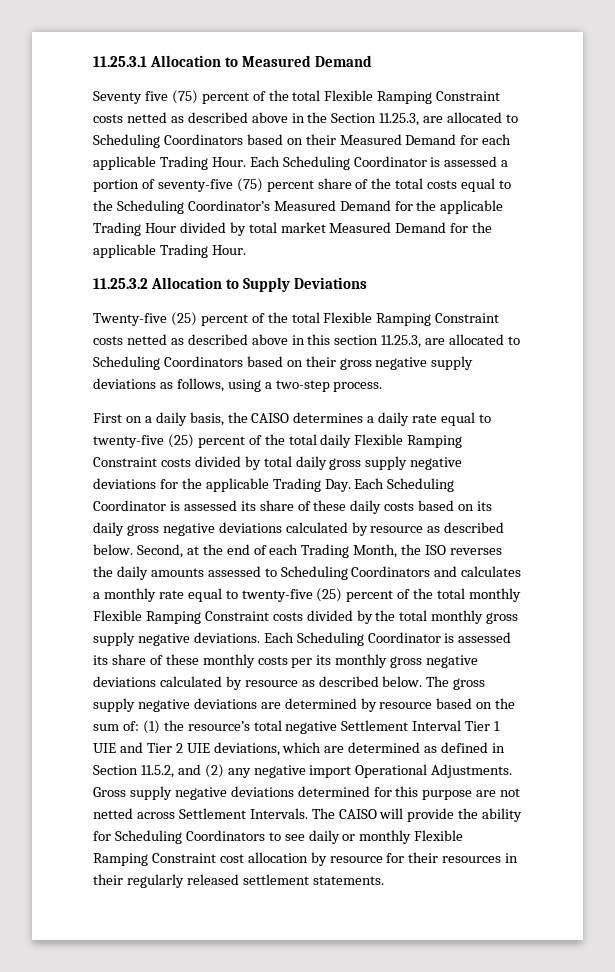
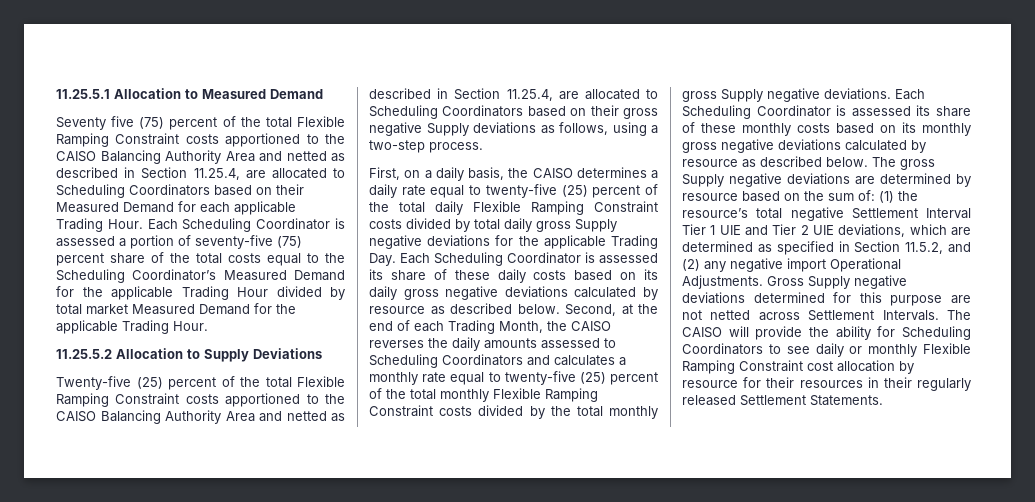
- 11.25.3.1 Allocation to Measured Demand
+ 11.25.5.1 Allocation to Measured Demand
- Seventy five (75) percent of the total Flexible Ramping Constraint costs netted as described above in the Section 11.25.3, are allocated to Scheduling Coordinators based on their Measured Demand for each applicable Trading Hour.
+ Seventy five (75) percent of the total Flexible Ramping Constraint costs apportioned to the CAISO Balancing Authority Area and netted as described in Section 11.25.4, are allocated to Scheduling Coordinators based on their Measured Demand for each applicable Trading Hour.
- 11.25.3.2 Allocation to Supply Deviations
+ 11.25.5.2 Allocation to Supply Deviations
- Twenty-five (25) percent of the total Flexible Ramping Constraint costs netted as described above in this section 11.25.3, are allocated to Scheduling Coordinators based on their gross negative supply deviations as follows, using a two-step process.
+ Twenty-five (25) percent of the total Flexible Ramping Constraint costs apportioned to the CAISO Balancing Authority Area and netted as described in Section 11.25.4, are allocated to Scheduling Coordinators based on their gross negative Supply deviations as follows, using a two-step process.
- First on a daily basis, the CAISO determines a daily rate equal to twenty-five (25) percent of the total daily Flexible Ramping Constraint costs divided by total daily gross supply negative deviations for the applicable Trading Day. Each Scheduling Coordinator is assessed its share of these daily costs based on its daily gross negative deviations calculated by resource as described below.
+ First, on a daily basis, the CAISO determines a daily rate equal to twenty-five (25) percent of the total daily Flexible Ramping Constraint costs divided by total daily gross Supply negative deviations for the applicable Trading Day. Each Scheduling Coordinator is assessed its share of these daily costs based on its daily gross negative deviations calculated by resource as described below.
- Second, at the end of each Trading Month, the ISO reverses the daily amounts assessed to Scheduling Coordinators and calculates a monthly rate equal to twenty-five (25) percent of the total monthly Flexible Ramping Constraint costs divided by the total monthly gross supply negative deviations.
+ Second, at the end of each Trading Month, the CAISO reverses the daily amounts assessed to Scheduling Coordinators and calculates a monthly rate equal to twenty-five (25) percent of the total monthly Flexible Ramping Constraint costs divided by the total monthly gross Supply negative deviations.
- Each Scheduling Coordinator is assessed its share of these monthly costs per its monthly gross negative deviations calculated by resource as described below.
+ Each Scheduling Coordinator is assessed its share of these monthly costs based on its monthly gross negative deviations calculated by resource as described below.
- The gross supply negative deviations are determined by resource based on the sum of: (1) the resource’s total negative Settlement Interval Tier 1 UIE and Tier 2 UIE deviations, which are determined as defined in Section 11.5.2, and (2) any negative import Operational Adjustments.
+ The gross Supply negative deviations are determined by resource based on the sum of: (1) the resource’s total negative Settlement Interval Tier 1 UIE and Tier 2 UIE deviations, which are determined as specified in Section 11.5.2, and (2) any negative import Operational Adjustments.
- Gross supply negative deviations determined for this purpose are not netted across Settlement Intervals.
+ Gross Supply negative deviations determined for this purpose are not netted across Settlement Intervals.
- The CAISO will provide the ability for Scheduling Coordinators to see daily or monthly Flexible Ramping Constraint cost allocation by resource for their resources in their regularly released settlement statements.
+ The CAISO will provide the ability for Scheduling Coordinators to see daily or monthly Flexible Ramping Constraint cost allocation by resource for their resources in their regularly released Settlement Statements.

